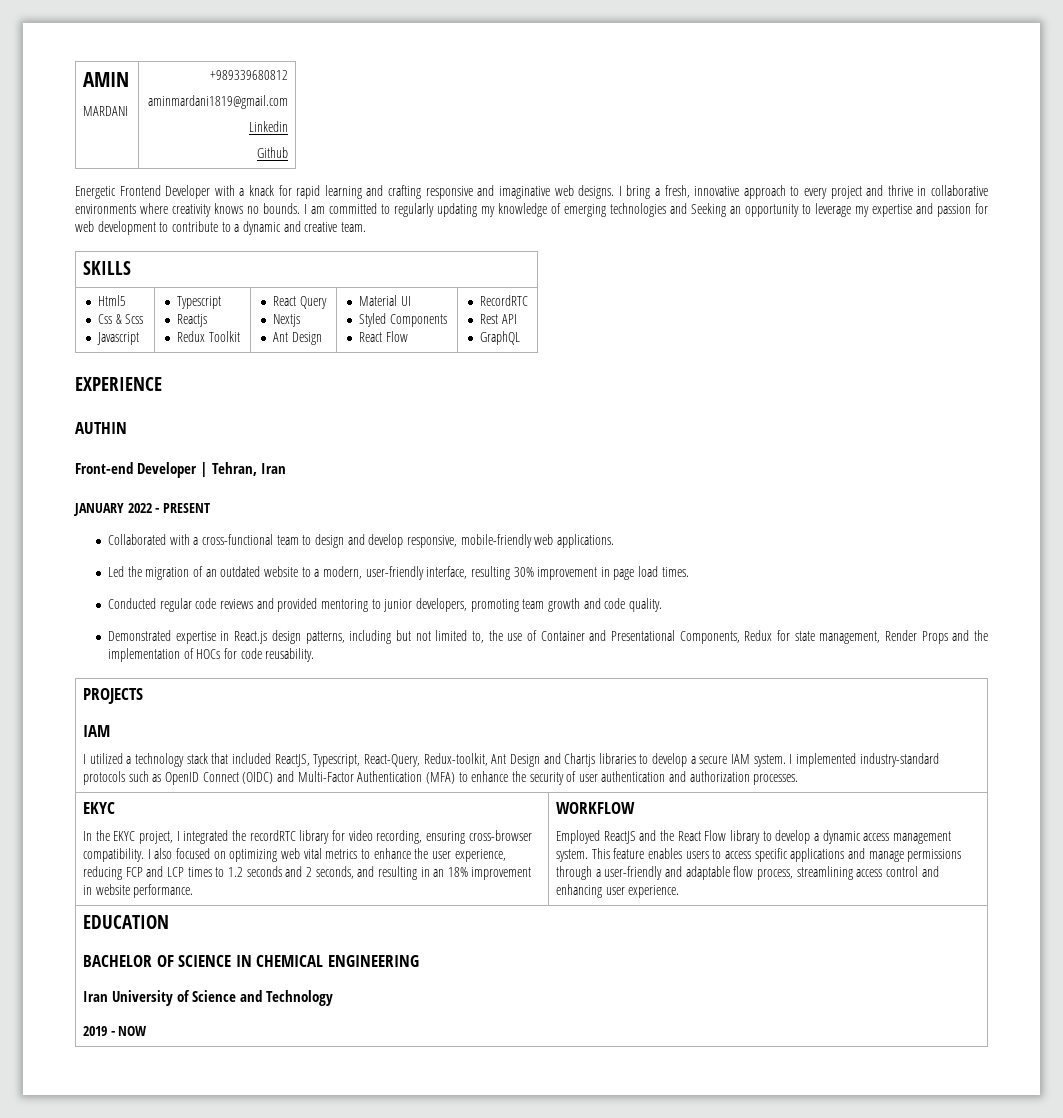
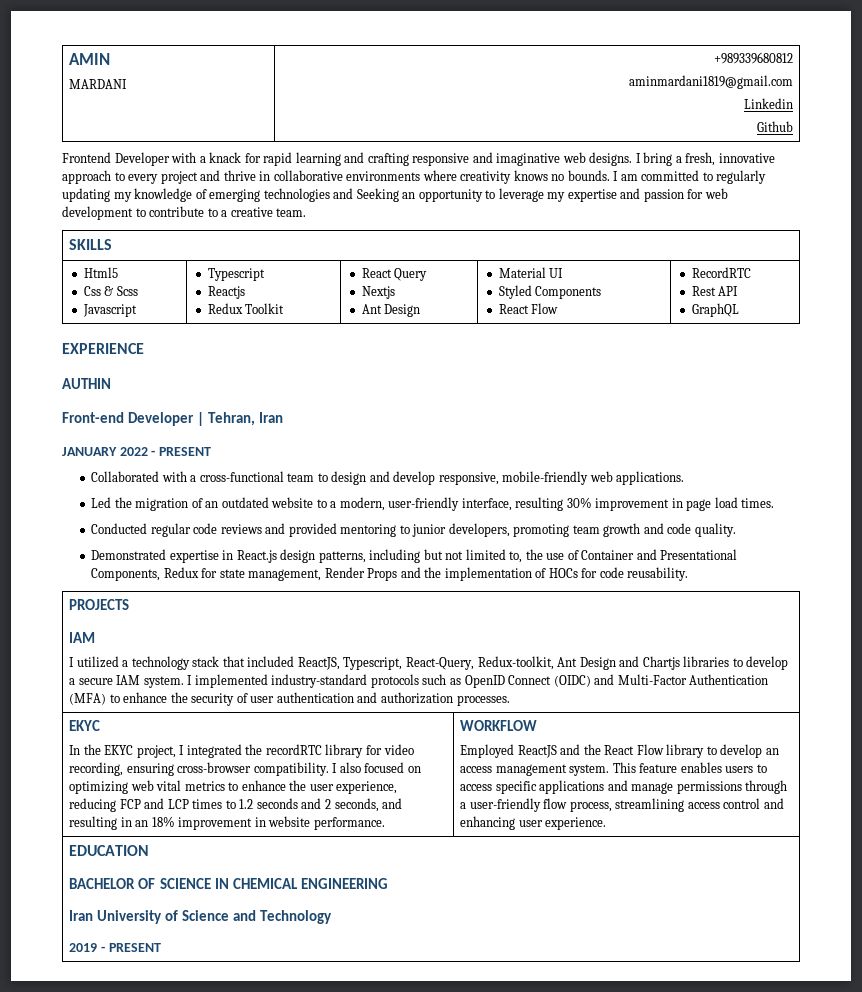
- Energetic Frontend Developer with a knack for rapid learning and crafting responsive and imaginative web designs.
+ Frontend Developer with a knack for rapid learning and crafting responsive and imaginative web designs.
- I am committed to regularly updating my knowledge of emerging technologies and Seeking an opportunity to leverage my expertise and passion for web development to contribute to a dynamic and creative team.
+ I am committed to regularly updating my knowledge of emerging technologies and Seeking an opportunity to leverage my expertise and passion for web development to contribute to a creative team.
- Employed ReactJS and the React Flow library to develop a dynamic access management system.
+ Employed ReactJS and the React Flow library to develop an access management system.
- This feature enables users to access specific applications and manage permissions through a user-friendly and adaptable flow process, streamlining access control and enhancing user experience.
+ This feature enables users to access specific applications and manage permissions through a user-friendly flow process, streamlining access control and enhancing user experience.
  EDUCATION
  BACHELOR OF SCIENCE IN CHEMICAL ENGINEERING
  Iran University of Science and Technology
- 2019 - NOW
+ 2019 - PRESENT

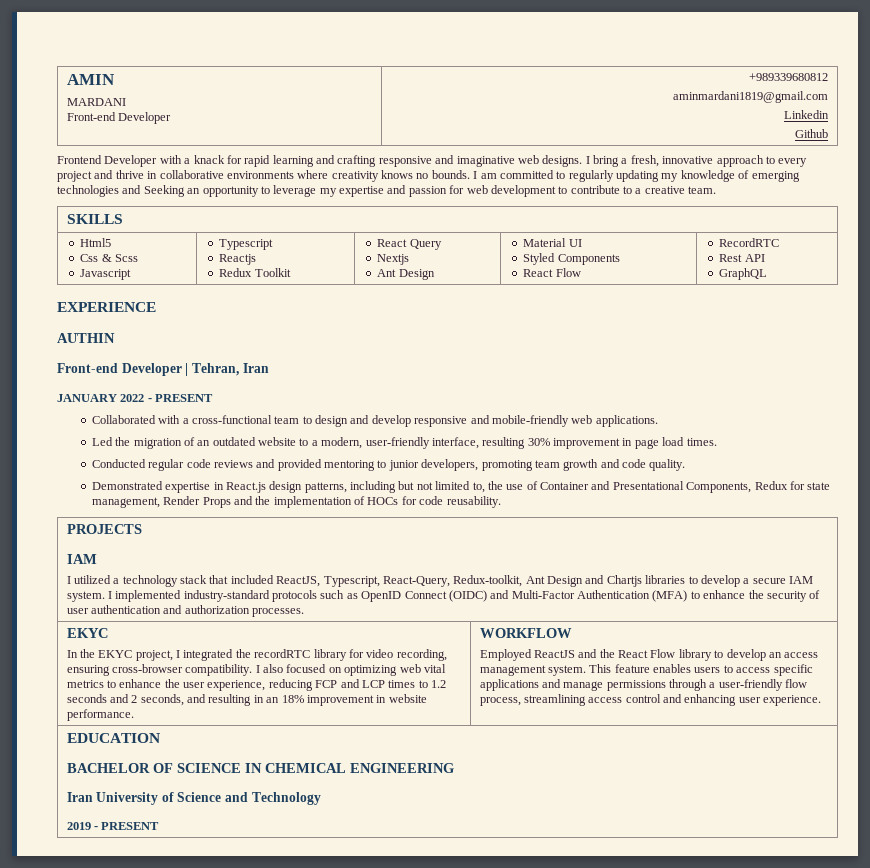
  AMIN
- MARDANI | +989339680812
+ MARDANI
+ Front-end Developer | +989339680812
- Collaborated with a cross-functional team to design and develop responsive, mobile-friendly web applications.
+ Collaborated with a cross-functional team to design and develop responsive and mobile-friendly web applications.

